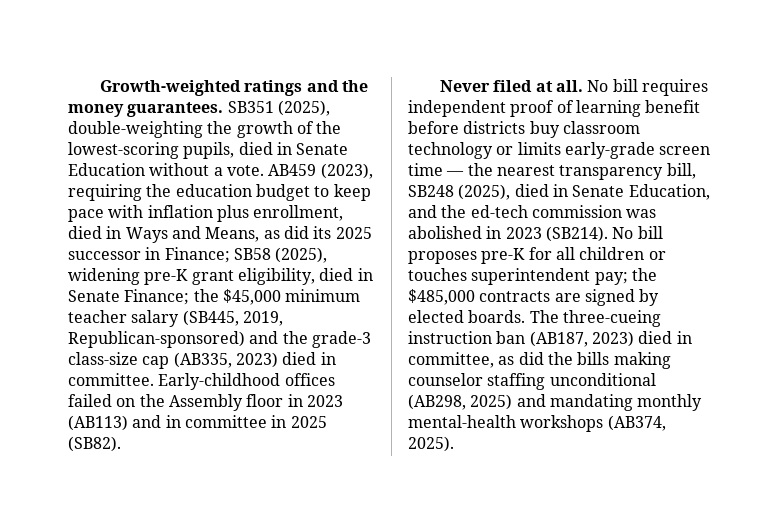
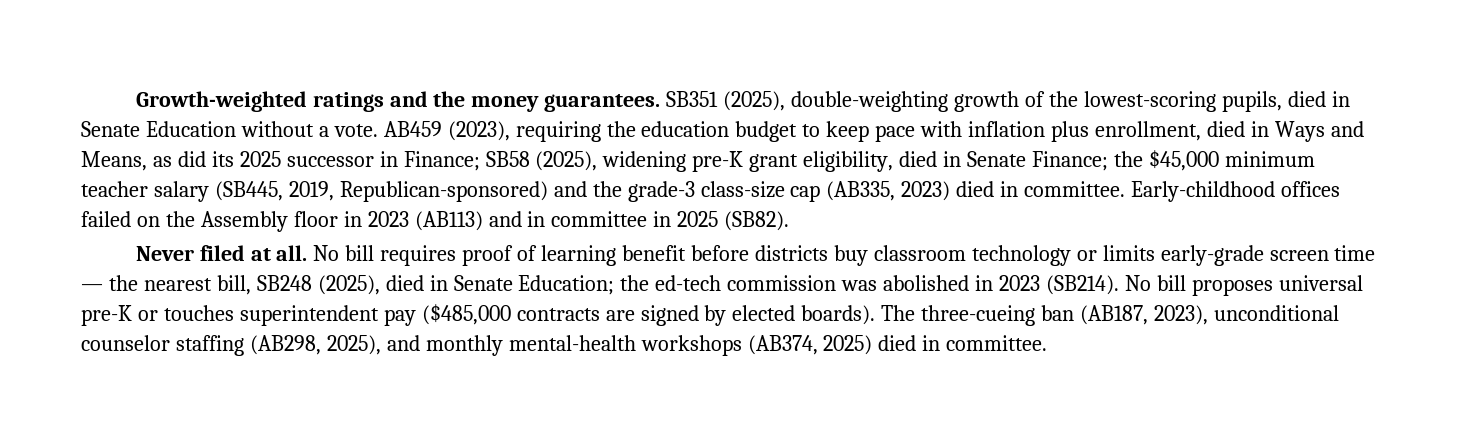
- SB351 (2025), double-weighting the growth of the lowest-scoring pupils, died in Senate Education without a vote.
+ SB351 (2025), double-weighting growth of the lowest-scoring pupils, died in Senate Education without a vote.
- No bill requires independent proof of learning benefit before districts buy classroom technology or limits early-grade screen time — the nearest transparency bill, SB248 (2025), died in Senate Education, and the ed-tech commission was abolished in 2023 (SB214).
+ No bill requires proof of learning benefit before districts buy classroom technology or limits early-grade screen time — the nearest bill, SB248 (2025), died in Senate Education; the ed-tech commission was abolished in 2023 (SB214).
- No bill proposes pre-K for all children or touches superintendent pay; the $485,000 contracts are signed by elected boards.
+ No bill proposes universal pre-K or touches superintendent pay ($485,000 contracts are signed by elected boards).
- The three-cueing instruction ban (AB187, 2023) died in committee, as did the bills making counselor staffing unconditional (AB298, 2025) and mandating monthly mental-health workshops (AB374, 2025).
+ The three-cueing ban (AB187, 2023), unconditional counselor staffing (AB298, 2025), and monthly mental-health workshops (AB374, 2025) died in committee.

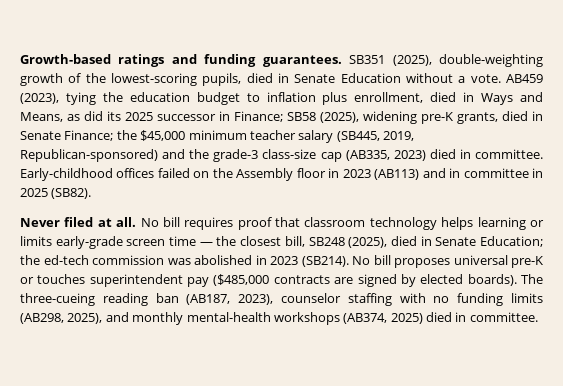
- Growth-weighted ratings and the money guarantees.
+ Growth-based ratings and funding guarantees.
- AB459 (2023), requiring the education budget to keep pace with inflation plus enrollment, died in Ways and Means, as did its 2025 successor in Finance; SB58 (2025), widening pre-K grant eligibility, died in Senate Finance; the $45,000 minimum teacher salary (SB445, 2019, Republican-sponsored) and the grade-3 class-size cap (AB335, 2023) died in committee.
+ AB459 (2023), tying the education budget to inflation plus enrollment, died in Ways and Means, as did its 2025 successor in Finance; SB58 (2025), widening pre-K grants, died in Senate Finance; the $45,000 minimum teacher salary (SB445, 2019, Republican-sponsored) and the grade-3 class-size cap (AB335, 2023) died in committee.
- No bill requires proof of learning benefit before districts buy classroom technology or limits early-grade screen time — the nearest bill, SB248 (2025), died in Senate Education; the ed-tech commission was abolished in 2023 (SB214).
+ No bill requires proof that classroom technology helps learning or limits early-grade screen time — the closest bill, SB248 (2025), died in Senate Education; the ed-tech commission was abolished in 2023 (SB214).
- The three-cueing ban (AB187, 2023), unconditional counselor staffing (AB298, 2025), and monthly mental-health workshops (AB374, 2025) died in committee.
+ The three-cueing reading ban (AB187, 2023), counselor staffing with no funding limits (AB298, 2025), and monthly mental-health workshops (AB374, 2025) died in committee.

